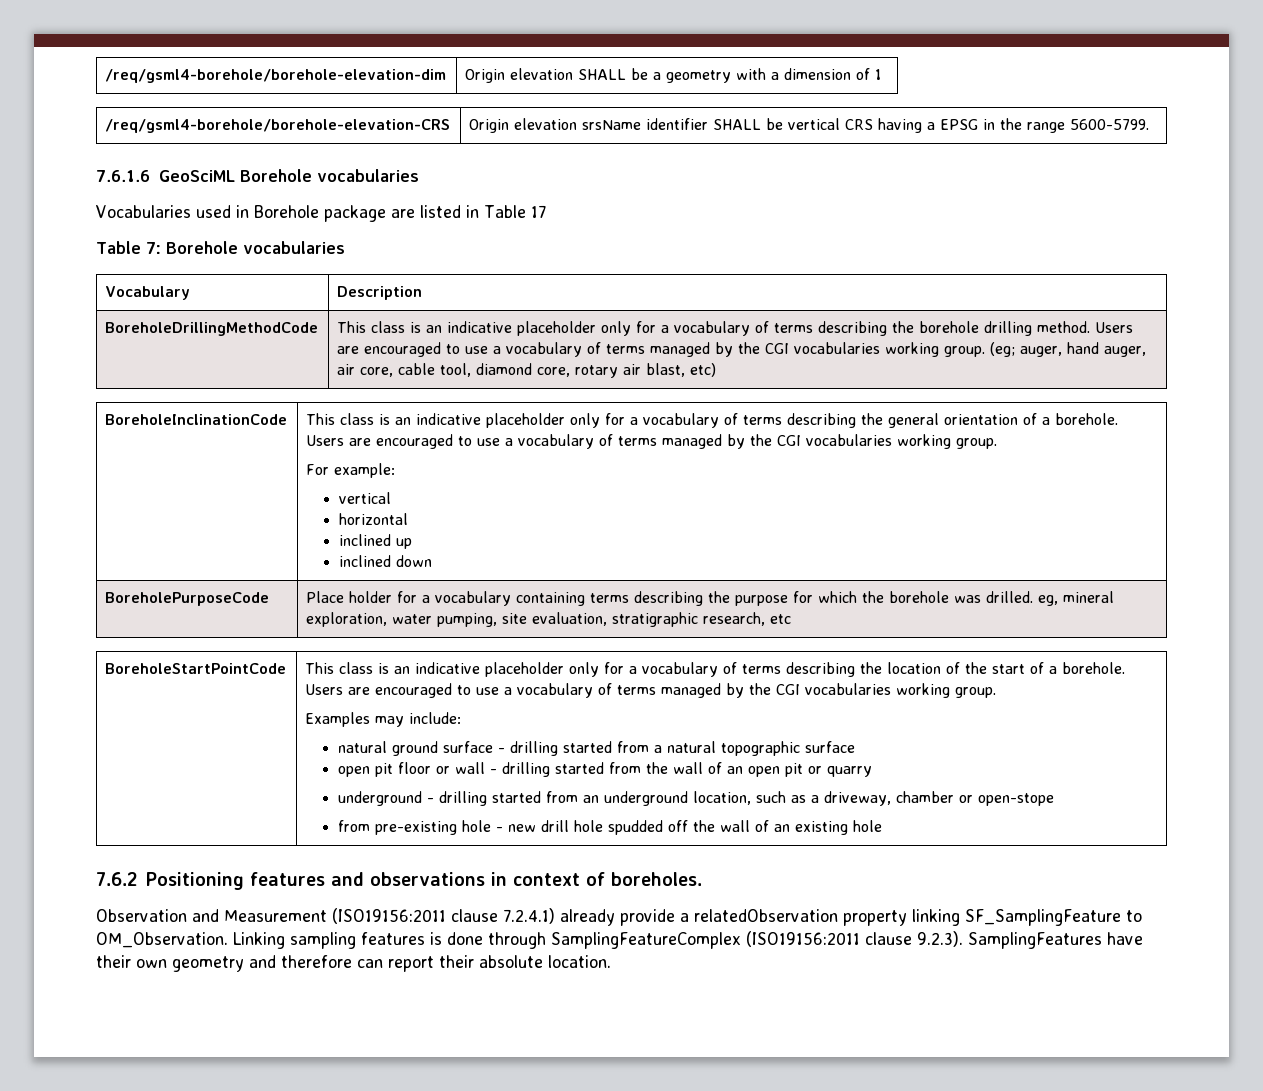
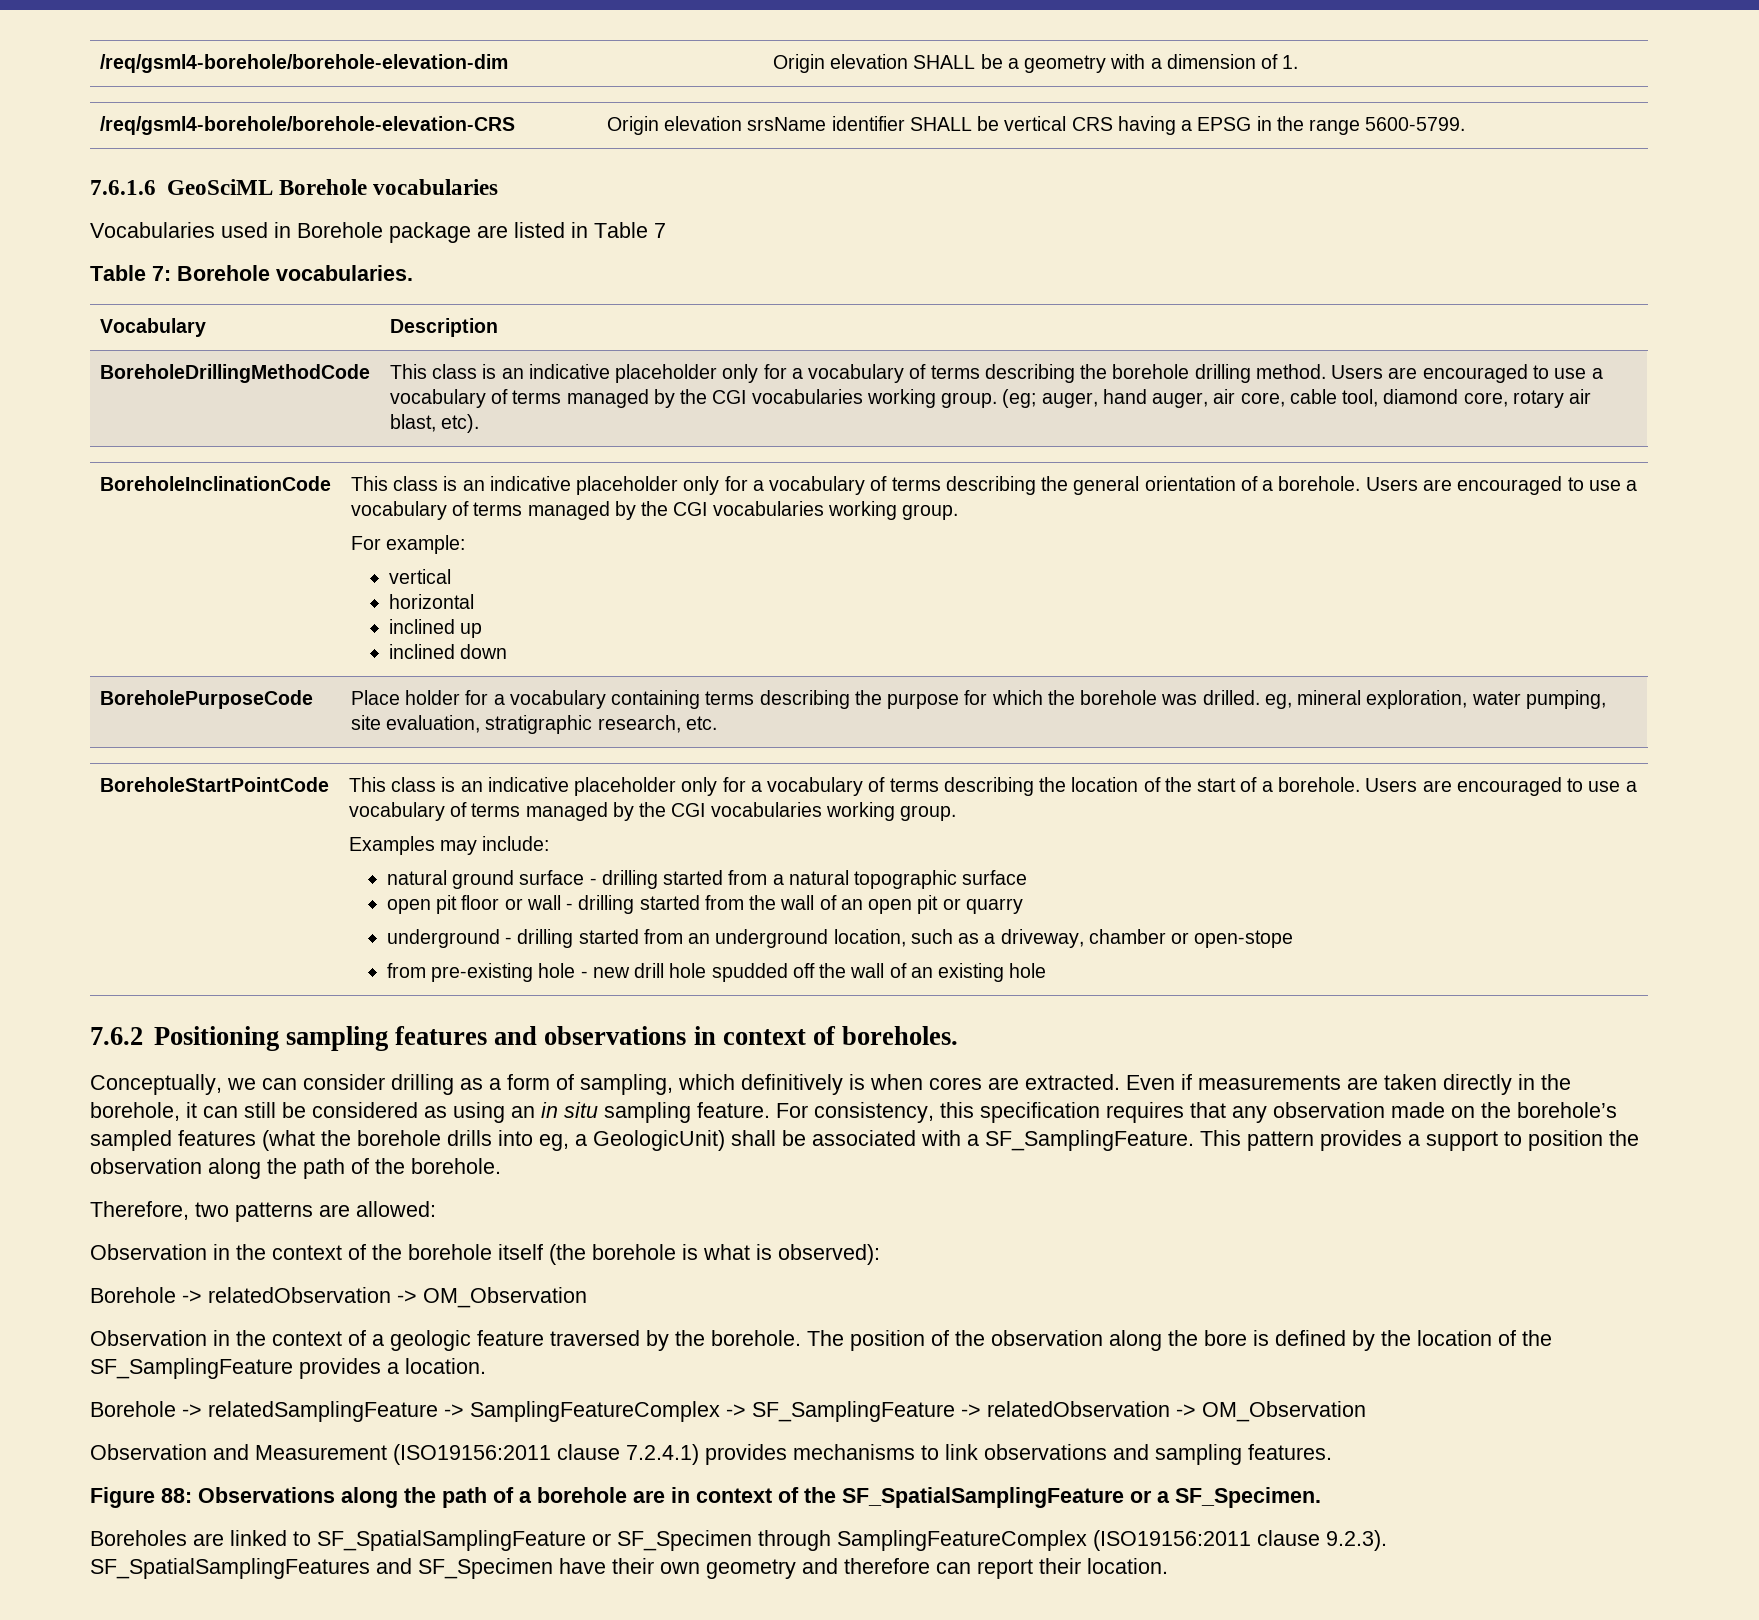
- /req/gsml4-borehole/borehole-elevation-dim | Origin elevation SHALL be a geometry with a dimension of 1
+ /req/gsml4-borehole/borehole-elevation-dim | Origin elevation SHALL be a geometry with a dimension of 1.
- Vocabularies used in Borehole package are listed in Table 17
+ Vocabularies used in Borehole package are listed in Table 7
- Table 7: Borehole vocabularies
+ Table 7: Borehole vocabularies.
- (eg; auger, hand auger, air core, cable tool, diamond core, rotary air blast, etc)
+ (eg; auger, hand auger, air core, cable tool, diamond core, rotary air blast, etc).
- BoreholePurposeCode | Place holder for a vocabulary containing terms describing the purpose for which the borehole was drilled. eg, mineral exploration, water pumping, site evaluation, stratigraphic research, etc
+ BoreholePurposeCode | Place holder for a vocabulary containing terms describing the purpose for which the borehole was drilled. eg, mineral exploration, water pumping, site evaluation, stratigraphic research, etc.
- 7.6.2 Positioning features and observations in context of boreholes.
+ 7.6.2 Positioning sampling features and observations in context of boreholes.
+ Conceptually, we can consider drilling as a form of sampling, which definitively is when cores are extracted. Even if measurements are taken directly in the borehole, it can still be considered as using an in situ sampling feature. For consistency, this specification requires that any observation made on the borehole’s sampled features (what the borehole drills into eg, a GeologicUnit) shall be associated with a SF_SamplingFeature. This pattern provides a support to position the observation along the path of the borehole.
+ Therefore, two patterns are allowed:
+ Observation in the context of the borehole itself (the borehole is what is observed):
+ Borehole -> relatedObservation -> OM_Observation
+ Observation in the context of a geologic feature traversed by the borehole. The position of the observation along the bore is defined by the location of the SF_SamplingFeature provides a location.
+ Borehole -> relatedSamplingFeature -> SamplingFeatureComplex -> SF_SamplingFeature -> relatedObservation -> OM_Observation
- Observation and Measurement (ISO19156:2011 clause 7.2.4.1) already provide a relatedObservation property linking SF_SamplingFeature to OM_Observation. Linking sampling features is done through SamplingFeatureComplex (ISO19156:2011 clause 9.2.3). SamplingFeatures have their own geometry and therefore can report their absolute location.
+ Observation and Measurement (ISO19156:2011 clause 7.2.4.1) provides mechanisms to link observations and sampling features.
+ Figure 88: Observations along the path of a borehole are in context of the SF_SpatialSamplingFeature or a SF_Specimen.
+ Boreholes are linked to SF_SpatialSamplingFeature or SF_Specimen through SamplingFeatureComplex (ISO19156:2011 clause 9.2.3). SF_SpatialSamplingFeatures and SF_Specimen have their own geometry and therefore can report their location.

